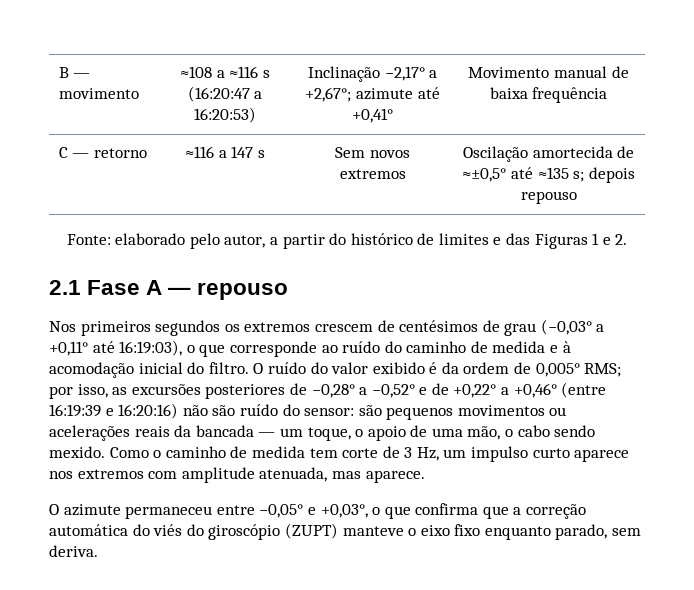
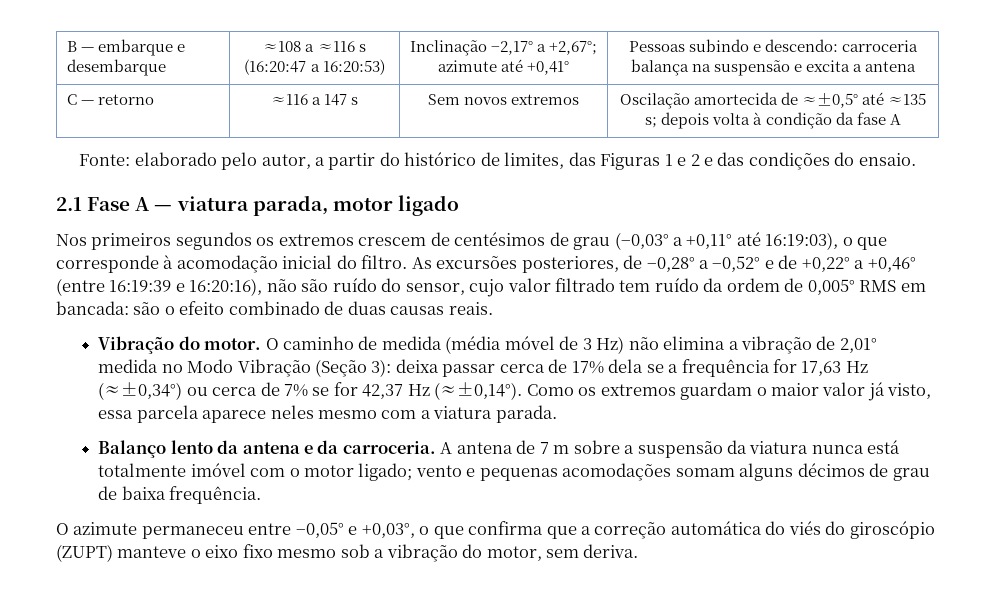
- B — movimento | ≈108 a ≈116 s (16:20:47 a 16:20:53) | Inclinação −2,17° a +2,67°; azimute até +0,41° | Movimento manual de baixa frequência
+ B — embarque e desembarque | ≈108 a ≈116 s (16:20:47 a 16:20:53) | Inclinação −2,17° a +2,67°; azimute até +0,41° | Pessoas subindo e descendo: carroceria balança na suspensão e excita a antena
- C — retorno | ≈116 a 147 s | Sem novos extremos | Oscilação amortecida de ≈±0,5° até ≈135 s; depois repouso
+ C — retorno | ≈116 a 147 s | Sem novos extremos | Oscilação amortecida de ≈±0,5° até ≈135 s; depois volta à condição da fase A
- Fonte: elaborado pelo autor, a partir do histórico de limites e das Figuras 1 e 2.
+ Fonte: elaborado pelo autor, a partir do histórico de limites, das Figuras 1 e 2 e das condições do ensaio.
- 2.1 Fase A — repouso
+ 2.1 Fase A — viatura parada, motor ligado
- Nos primeiros segundos os extremos crescem de centésimos de grau (−0,03° a +0,11° até 16:19:03), o que corresponde ao ruído do caminho de medida e à acomodação inicial do filtro.
+ Nos primeiros segundos os extremos crescem de centésimos de grau (−0,03° a +0,11° até 16:19:03), o que corresponde à acomodação inicial do filtro.
- O ruído do valor exibido é da ordem de 0,005° RMS; por isso, as excursões posteriores de −0,28° a −0,52° e de +0,22° a +0,46° (entre 16:19:39 e 16:20:16) não são ruído do sensor: são pequenos movimentos ou acelerações reais da bancada — um toque, o apoio de uma mão, o cabo sendo mexido. Como o caminho de medida tem corte de 3 Hz, um impulso curto aparece nos extremos com amplitude atenuada, mas aparece.
+ As excursões posteriores, de −0,28° a −0,52° e de +0,22° a +0,46° (entre 16:19:39 e 16:20:16), não são ruído do sensor, cujo valor filtrado tem ruído da ordem de 0,005° RMS em bancada: são o efeito combinado de duas causas reais.
+ Vibração do motor. O caminho de medida (média móvel de 3 Hz) não elimina a vibração de 2,01° medida no Modo Vibração (Seção 3): deixa passar cerca de 17% dela se a frequência for 17,63 Hz (≈±0,34°) ou cerca de 7% se for 42,37 Hz (≈±0,14°). Como os extremos guardam o maior valor já visto, essa parcela aparece neles mesmo com a viatura parada.
+ Balanço lento da antena e da carroceria. A antena de 7 m sobre a suspensão da viatura nunca está totalmente imóvel com o motor ligado; vento e pequenas acomodações somam alguns décimos de grau de baixa frequência.
- O azimute permaneceu entre −0,05° e +0,03°, o que confirma que a correção automática do viés do giroscópio (ZUPT) manteve o eixo fixo enquanto parado, sem deriva.
+ O azimute permaneceu entre −0,05° e +0,03°, o que confirma que a correção automática do viés do giroscópio (ZUPT) manteve o eixo fixo mesmo sob a vibração do motor, sem deriva.

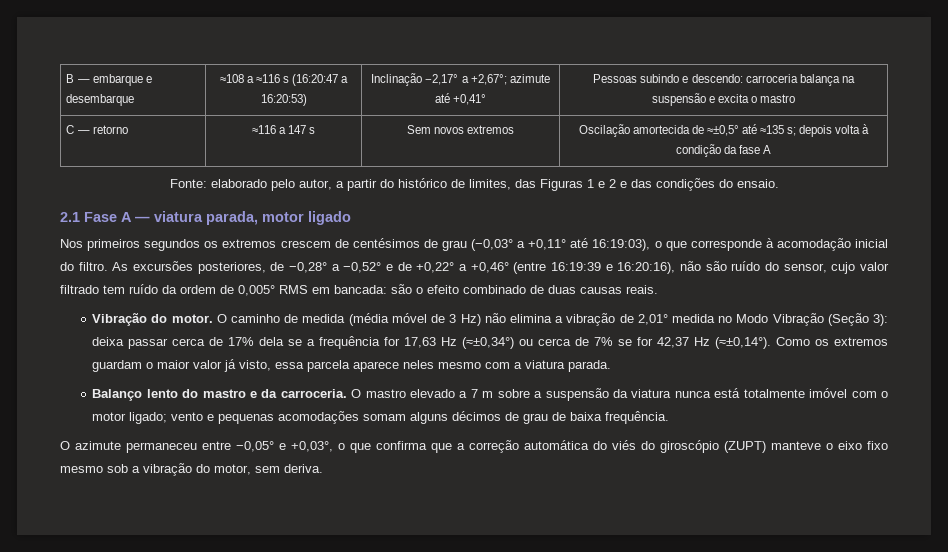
- B — embarque e desembarque | ≈108 a ≈116 s (16:20:47 a 16:20:53) | Inclinação −2,17° a +2,67°; azimute até +0,41° | Pessoas subindo e descendo: carroceria balança na suspensão e excita a antena
+ B — embarque e desembarque | ≈108 a ≈116 s (16:20:47 a 16:20:53) | Inclinação −2,17° a +2,67°; azimute até +0,41° | Pessoas subindo e descendo: carroceria balança na suspensão e excita o mastro
- Balanço lento da antena e da carroceria.
+ Balanço lento do mastro e da carroceria.
- A antena de 7 m sobre a suspensão da viatura nunca está totalmente imóvel com o motor ligado; vento e pequenas acomodações somam alguns décimos de grau de baixa frequência.
+ O mastro elevado a 7 m sobre a suspensão da viatura nunca está totalmente imóvel com o motor ligado; vento e pequenas acomodações somam alguns décimos de grau de baixa frequência.

